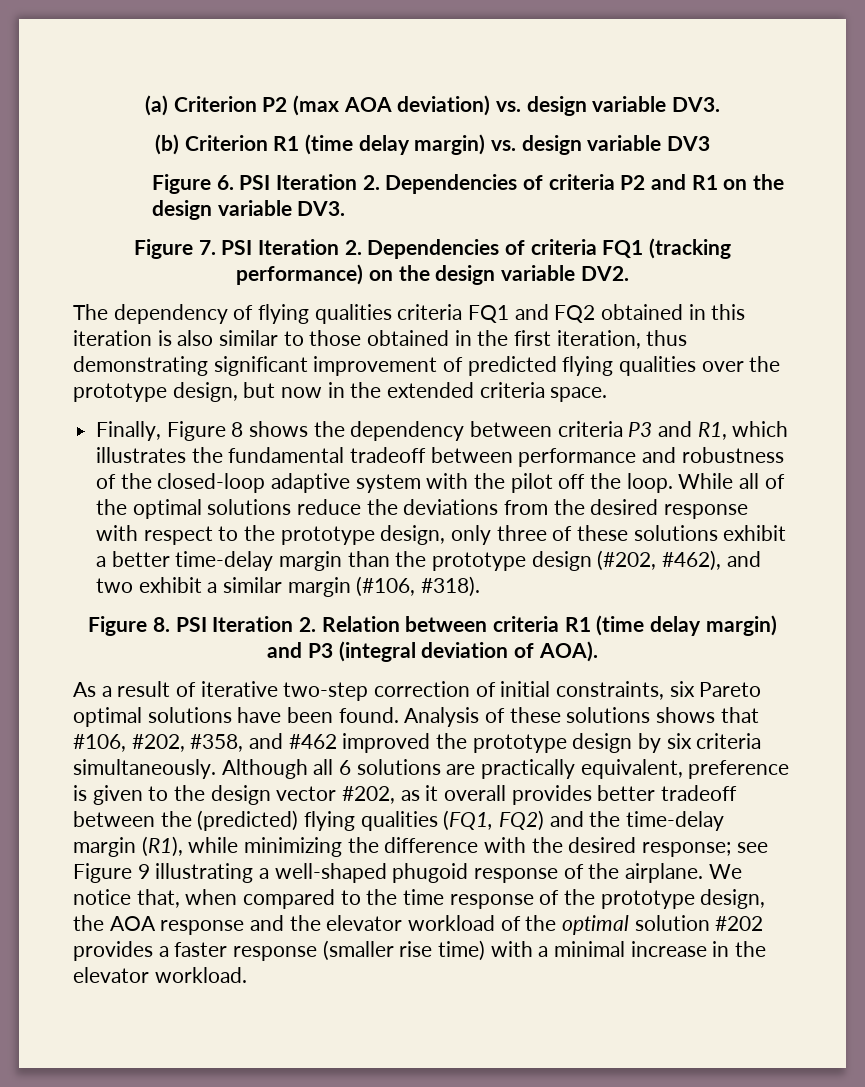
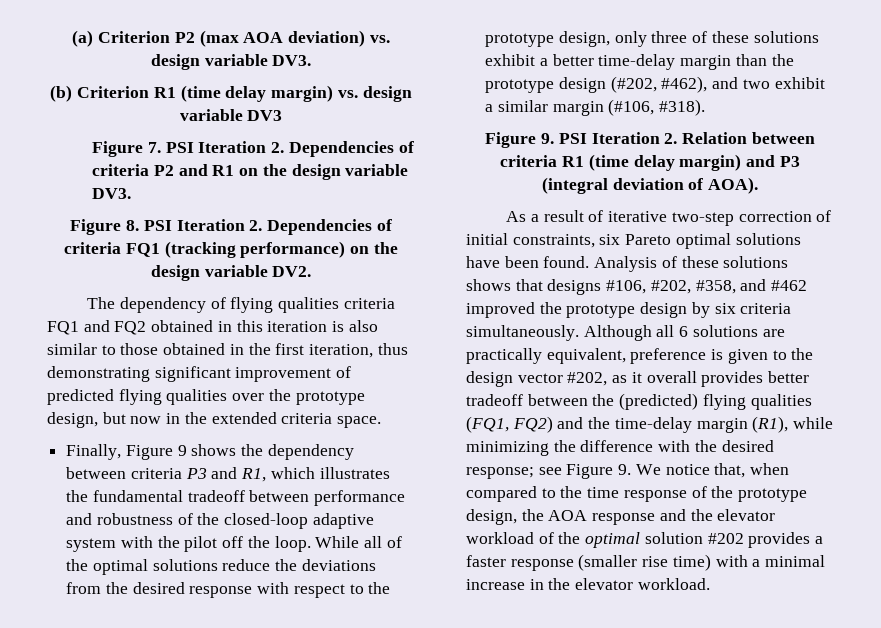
- Figure 6. PSI Iteration 2. Dependencies of criteria P2 and R1 on the design variable DV3.
+ Figure 7. PSI Iteration 2. Dependencies of criteria P2 and R1 on the design variable DV3.
- Figure 7. PSI Iteration 2. Dependencies of criteria FQ1 (tracking performance) on the design variable DV2.
+ Figure 8. PSI Iteration 2. Dependencies of criteria FQ1 (tracking performance) on the design variable DV2.
- Finally, Figure 8 shows the dependency between criteria P3 and R1, which illustrates the fundamental tradeoff between performance and robustness of the closed-loop adaptive system with the pilot off the loop.
+ Finally, Figure 9 shows the dependency between criteria P3 and R1, which illustrates the fundamental tradeoff between performance and robustness of the closed-loop adaptive system with the pilot off the loop.
- Figure 8. PSI Iteration 2. Relation between criteria R1 (time delay margin) and P3 (integral deviation of AOA).
+ Figure 9. PSI Iteration 2. Relation between criteria R1 (time delay margin) and P3 (integral deviation of AOA).
- Analysis of these solutions shows that #106, #202, #358, and #462 improved the prototype design by six criteria simultaneously.
+ Analysis of these solutions shows that designs #106, #202, #358, and #462 improved the prototype design by six criteria simultaneously.
- see Figure 9 illustrating a well-shaped phugoid response of the airplane. We notice that, when compared to the time response of the prototype design, the AOA response and the elevator workload of the optimal solution #202 provides a faster response (smaller rise time) with a minimal increase in the elevator workload.
+ see Figure 9. We notice that, when compared to the time response of the prototype design, the AOA response and the elevator workload of the optimal solution #202 provides a faster response (smaller rise time) with a minimal increase in the elevator workload.

